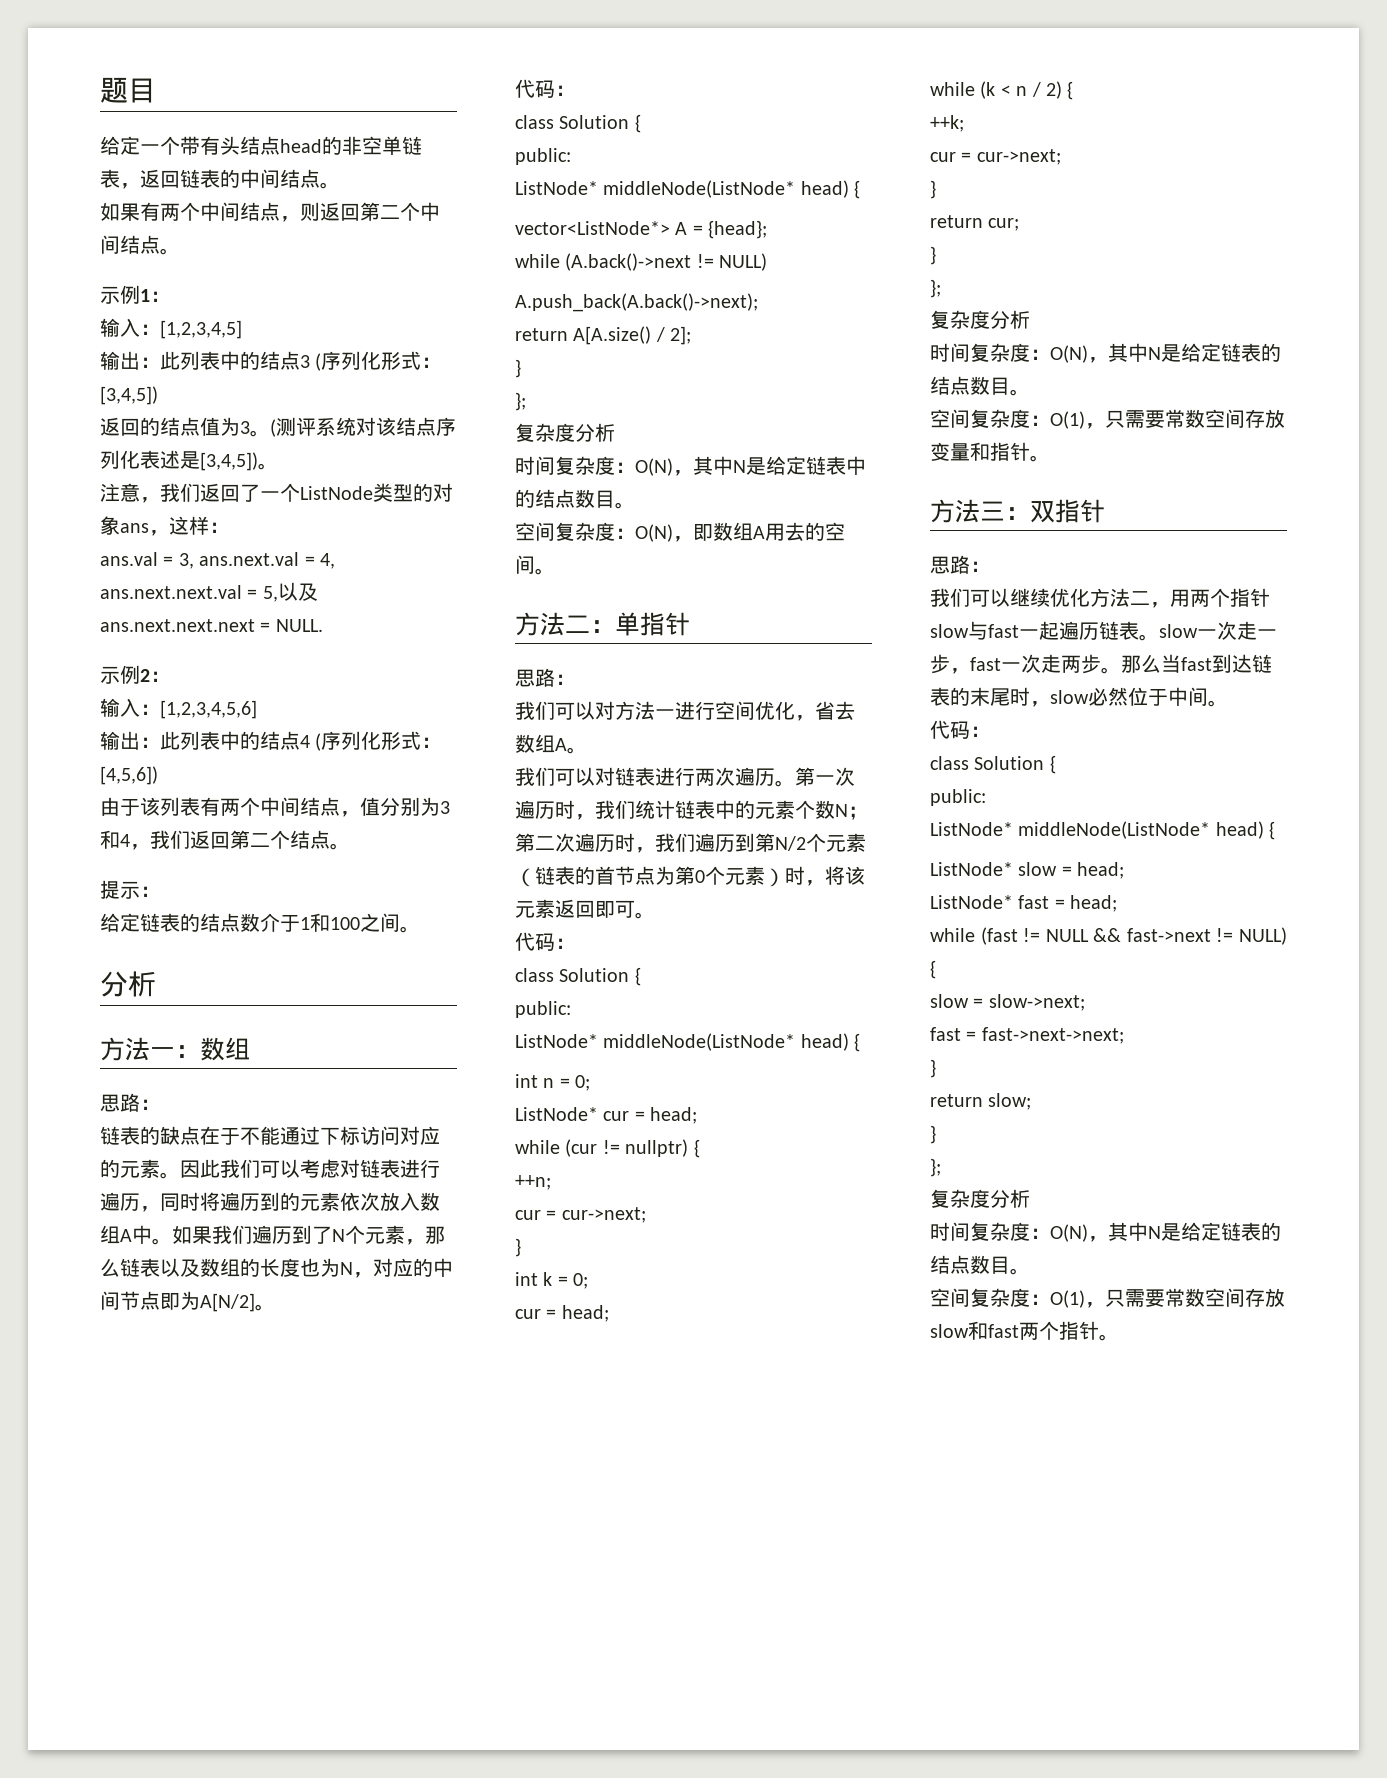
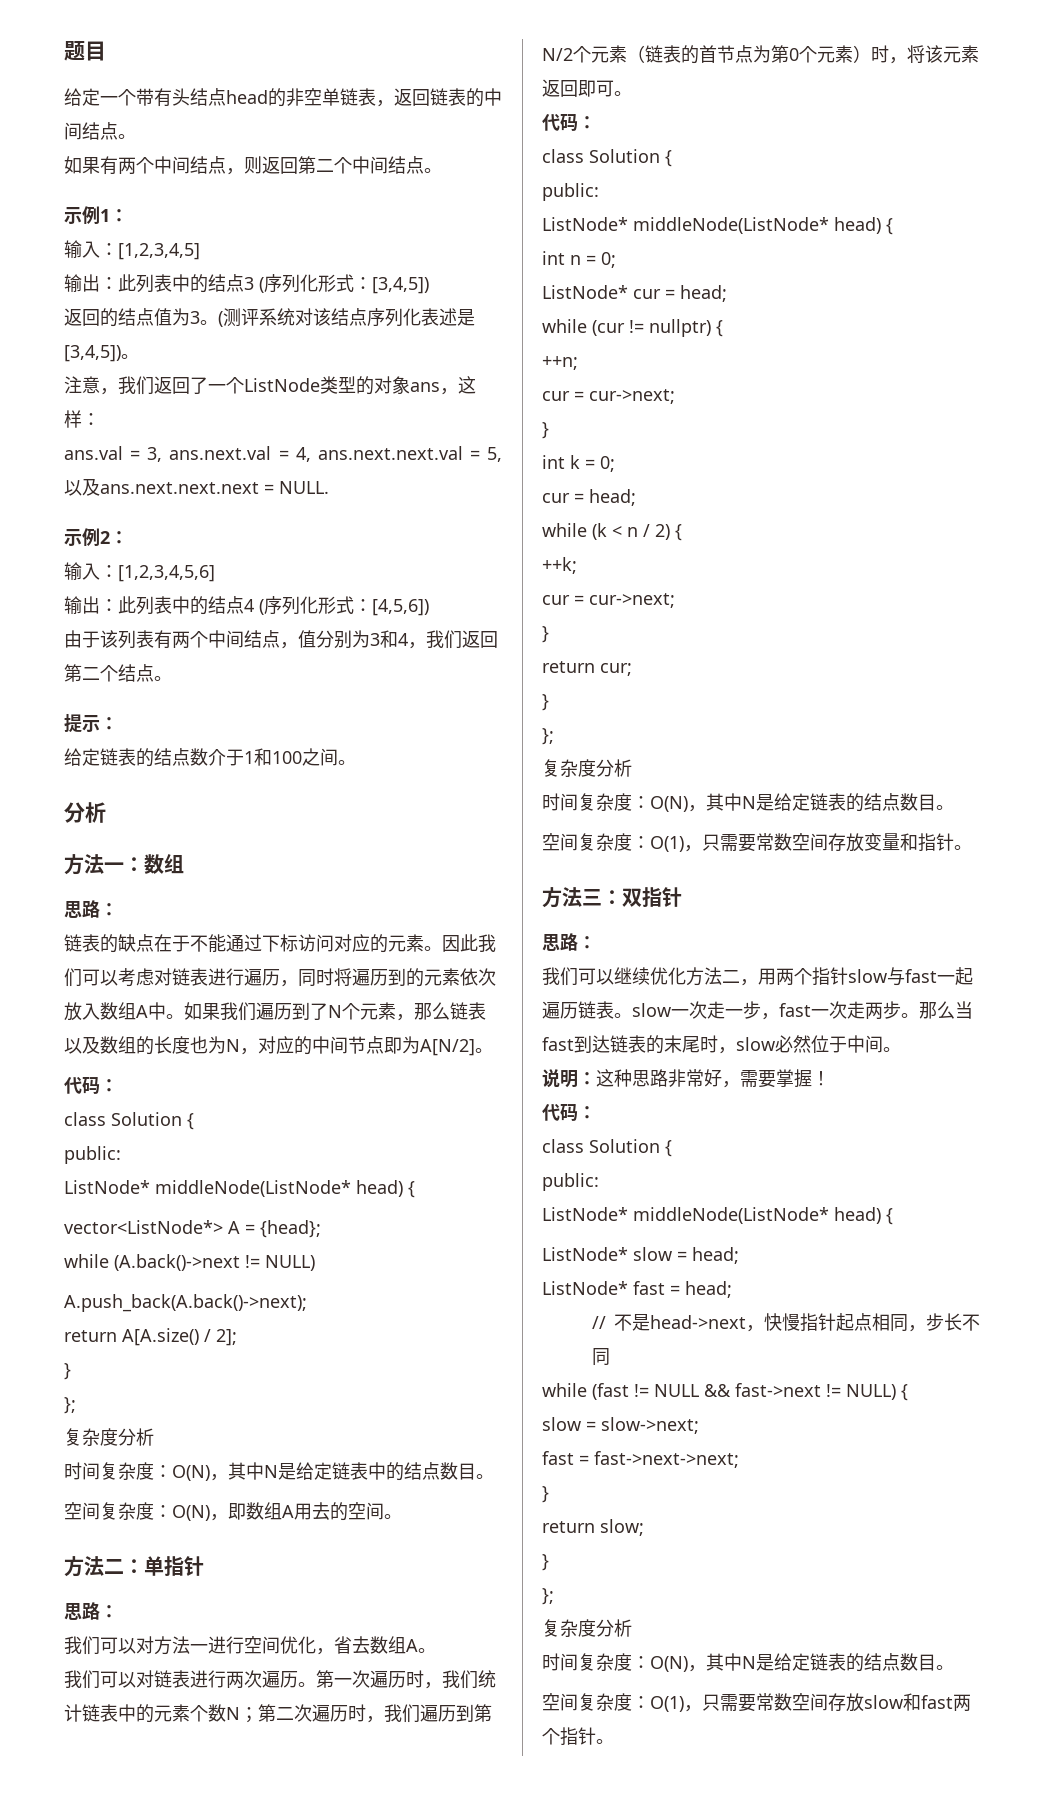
+ 说明：这种思路非常好，需要掌握！
+ // 不是head->next，快慢指针起点相同，步长不同

